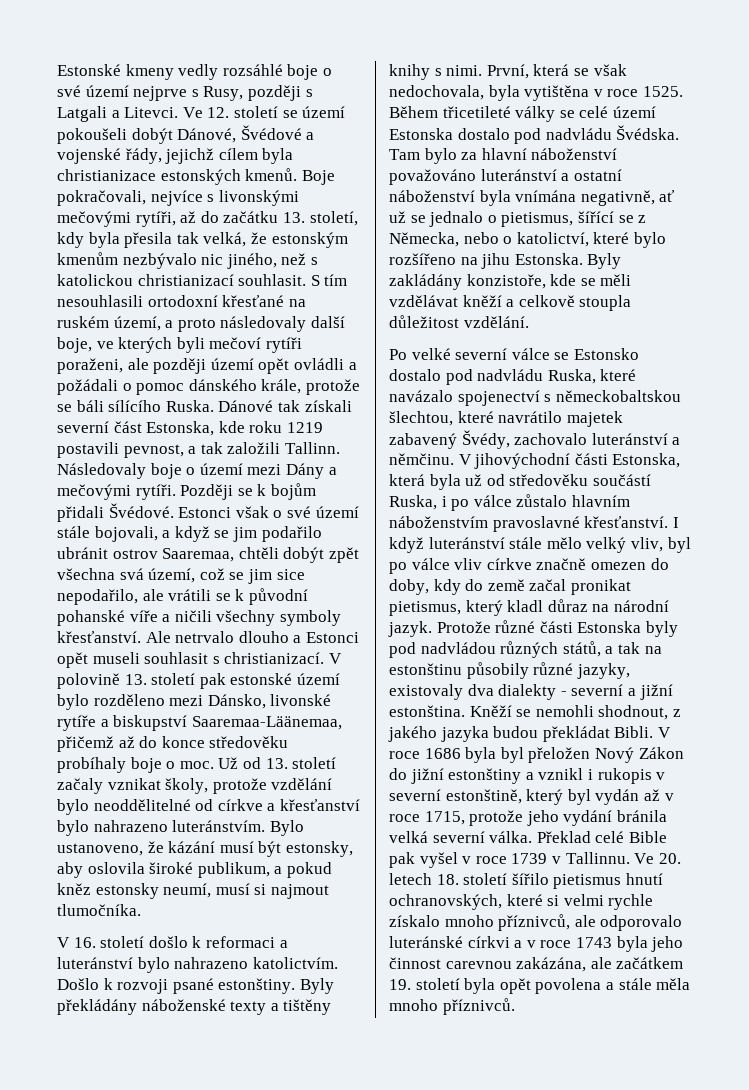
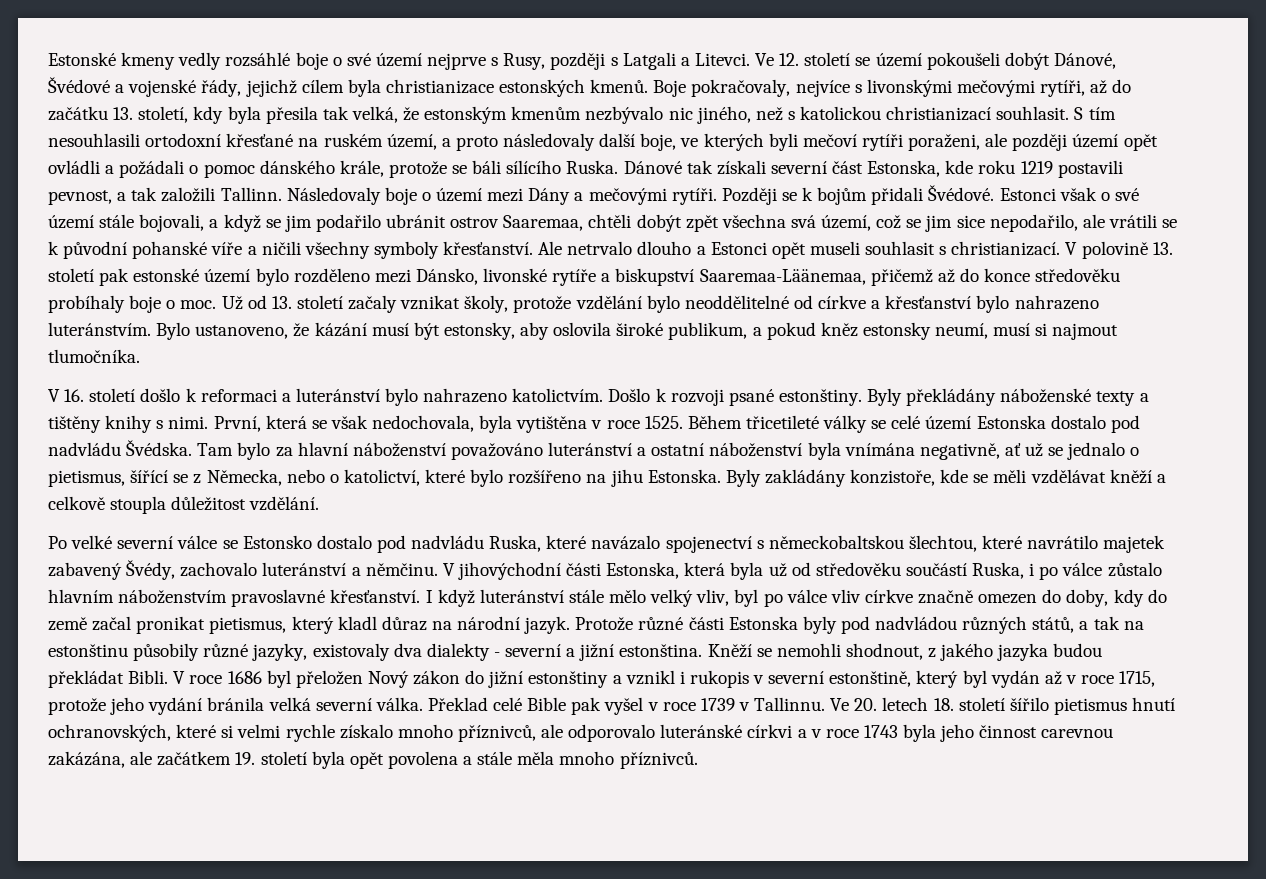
- Boje pokračovali, nejvíce s livonskými mečovými rytíři, až do začátku 13. století, kdy byla přesila tak velká, že estonským kmenům nezbývalo nic jiného, než s katolickou christianizací souhlasit.
+ Boje pokračovaly, nejvíce s livonskými mečovými rytíři, až do začátku 13. století, kdy byla přesila tak velká, že estonským kmenům nezbývalo nic jiného, než s katolickou christianizací souhlasit.
- V roce 1686 byla byl přeložen Nový Zákon do jižní estonštiny a vznikl i rukopis v severní estonštině, který byl vydán až v roce 1715, protože jeho vydání bránila velká severní válka.
+ V roce 1686 byl přeložen Nový zákon do jižní estonštiny a vznikl i rukopis v severní estonštině, který byl vydán až v roce 1715, protože jeho vydání bránila velká severní válka.

